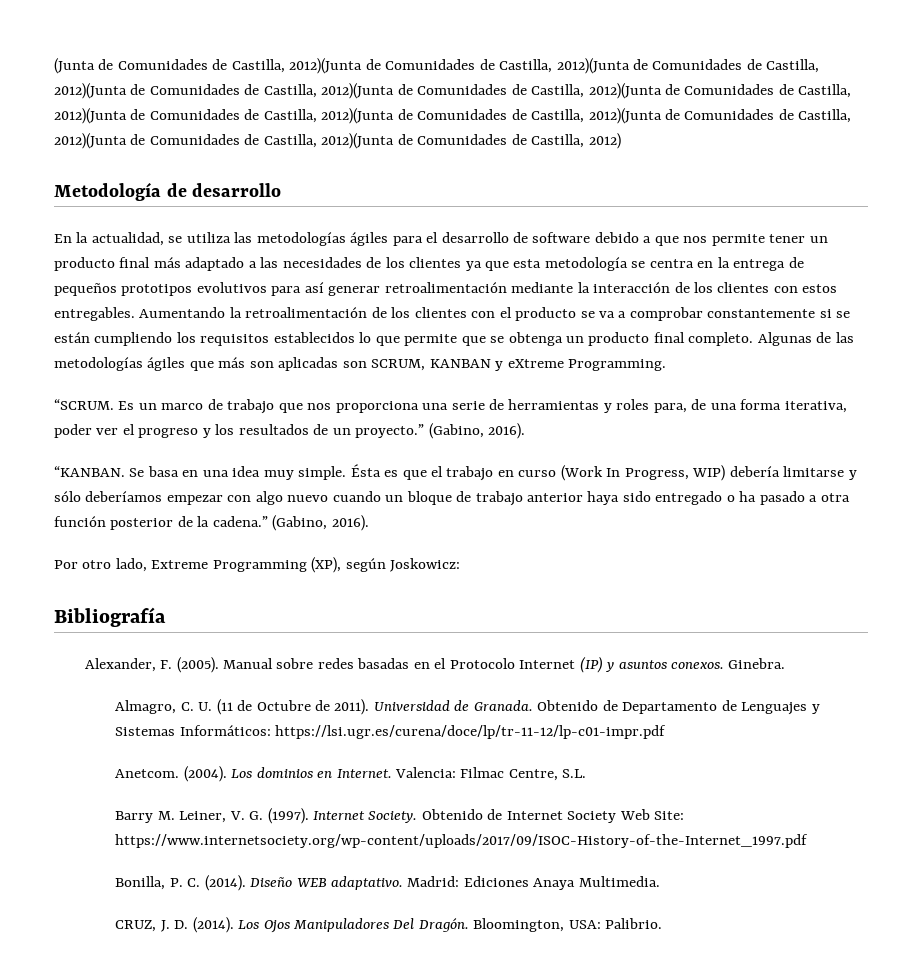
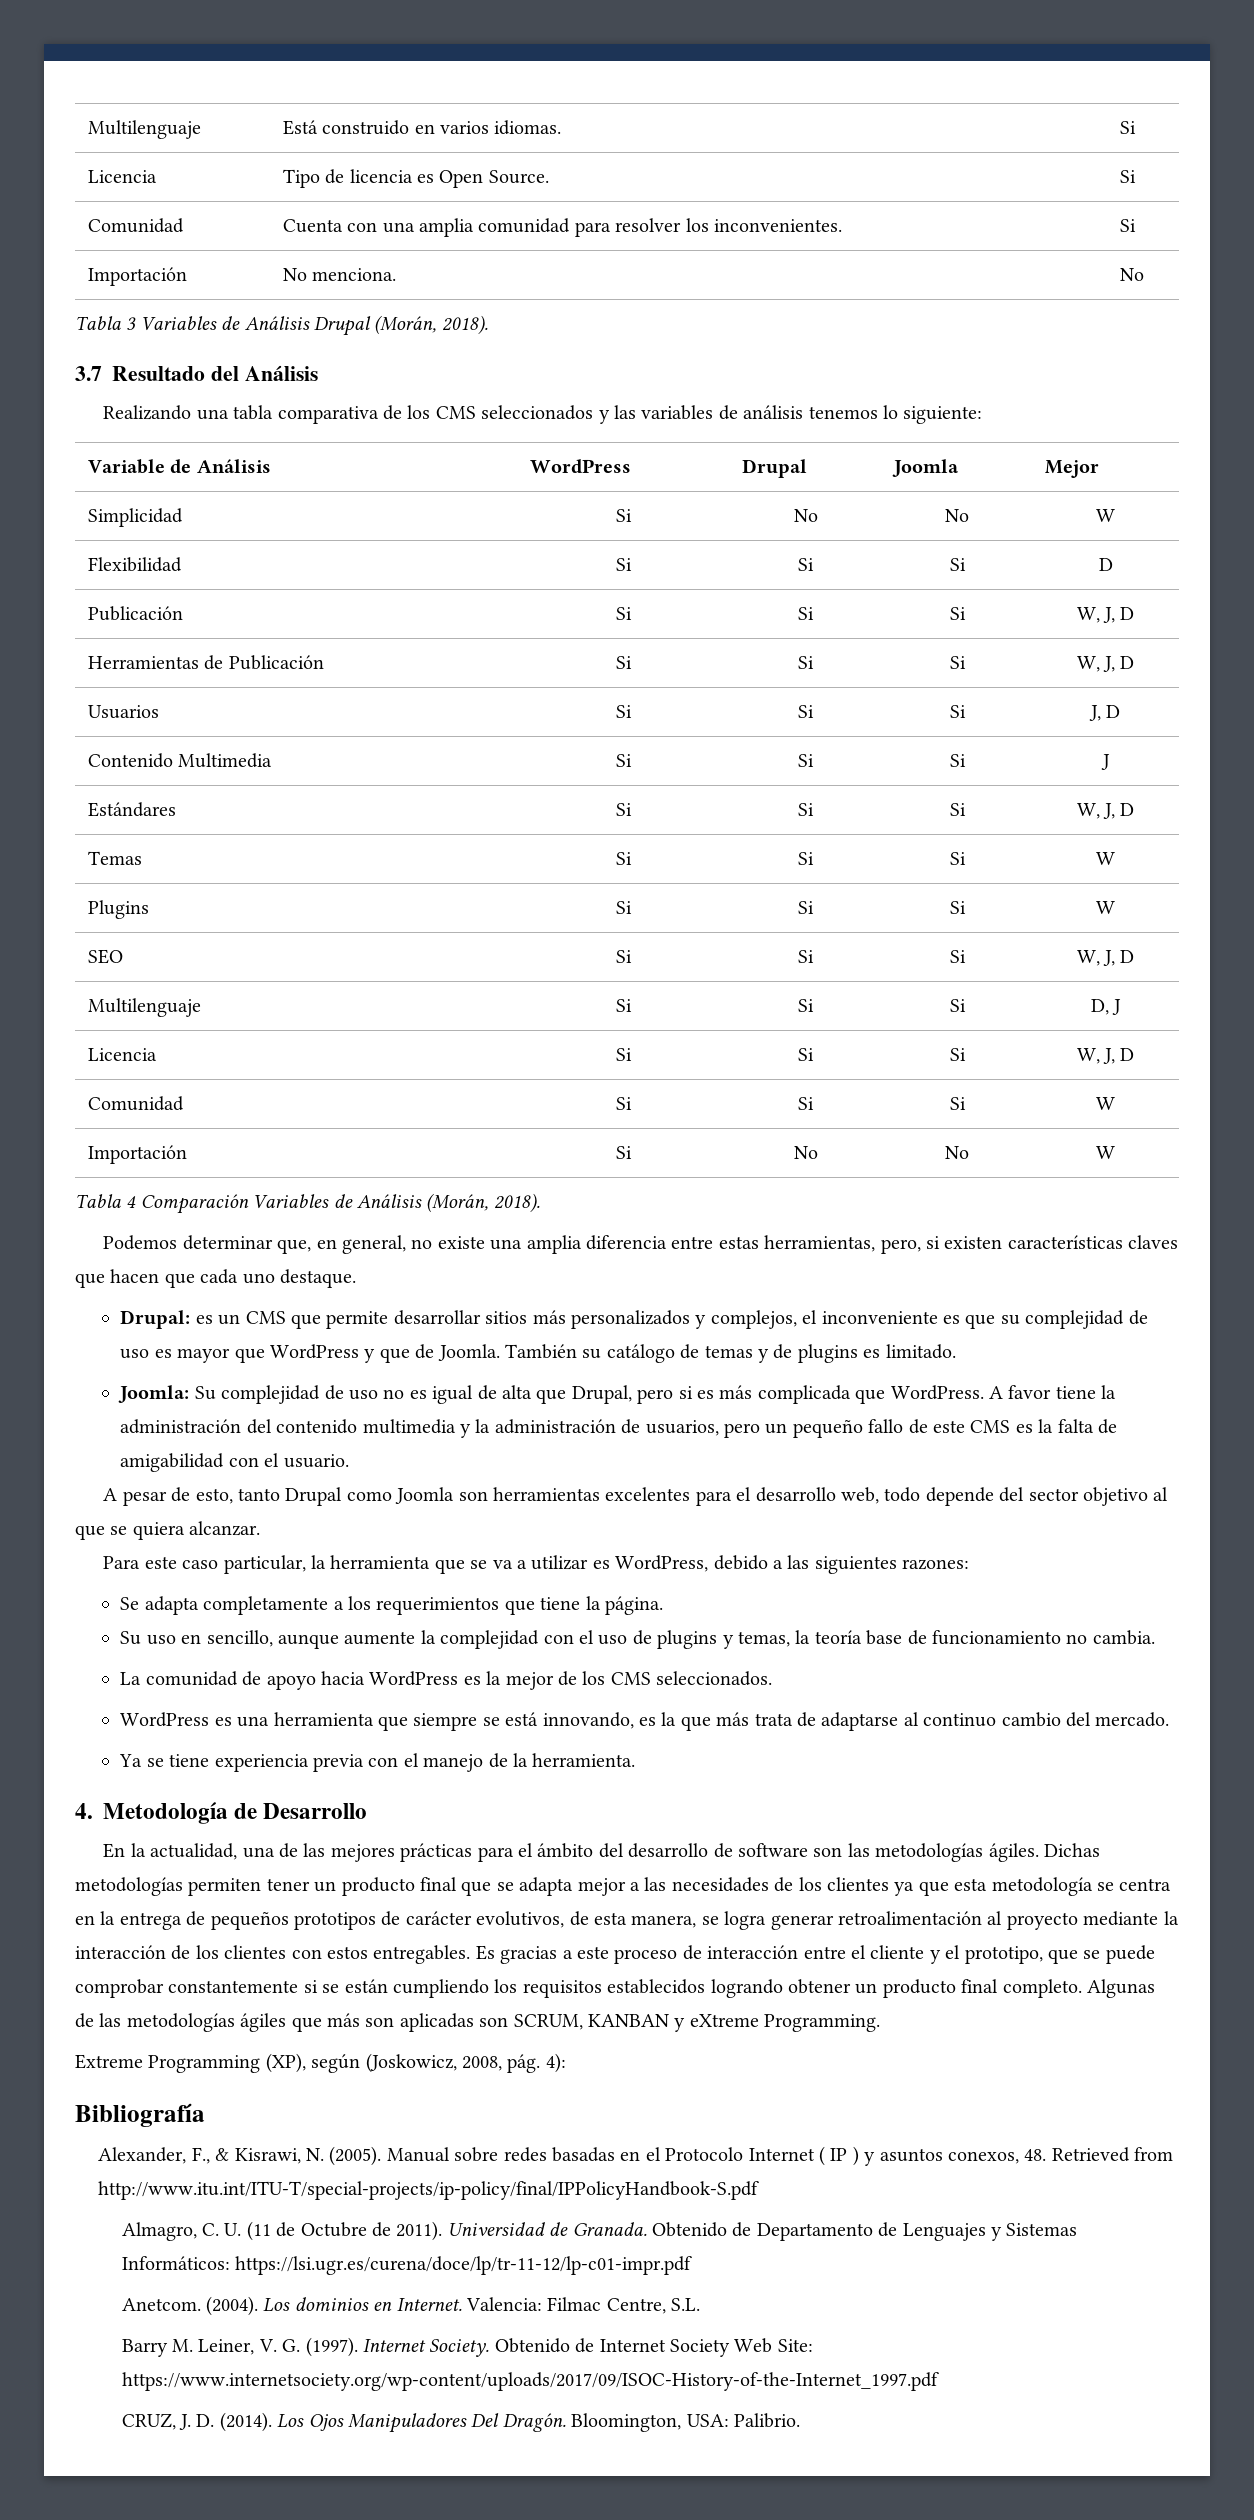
- (Junta de Comunidades de Castilla, 2012)(Junta de Comunidades de Castilla, 2012)(Junta de Comunidades de Castilla, 2012)(Junta de Comunidades de Castilla, 2012)(Junta de Comunidades de Castilla, 2012)(Junta de Comunidades de Castilla, 2012)(Junta de Comunidades de Castilla, 2012)(Junta de Comunidades de Castilla, 2012)(Junta de Comunidades de Castilla, 2012)(Junta de Comunidades de Castilla, 2012)(Junta de Comunidades de Castilla, 2012)
- Metodología de desarrollo
+ Multilenguaje | Está construido en varios idiomas. | Si
+ Licencia | Tipo de licencia es Open Source. | Si
+ Comunidad | Cuenta con una amplia comunidad para resolver los inconvenientes. | Si
+ Importación | No menciona. | No
+ Tabla 3 Variables de Análisis Drupal (Morán, 2018).
+ 3.7 Resultado del Análisis
+ Realizando una tabla comparativa de los CMS seleccionados y las variables de análisis tenemos lo siguiente:
+ Variable de Análisis | WordPress | Drupal | Joomla | Mejor
+ Simplicidad | Si | No | No | W
+ Flexibilidad | Si | Si | Si | D
+ Publicación | Si | Si | Si | W, J, D
+ Herramientas de Publicación | Si | Si | Si | W, J, D
+ Usuarios | Si | Si | Si | J, D
+ Contenido Multimedia | Si | Si | Si | J
+ Estándares | Si | Si | Si | W, J, D
+ Temas | Si | Si | Si | W
+ Plugins | Si | Si | Si | W
+ SEO | Si | Si | Si | W, J, D
+ Multilenguaje | Si | Si | Si | D, J
+ Licencia | Si | Si | Si | W, J, D
+ Comunidad | Si | Si | Si | W
+ Importación | Si | No | No | W
+ Tabla 4 Comparación Variables de Análisis (Morán, 2018).
+ Podemos determinar que, en general, no existe una amplia diferencia entre estas herramientas, pero, si existen características claves que hacen que cada uno destaque.
+ Drupal: es un CMS que permite desarrollar sitios más personalizados y complejos, el inconveniente es que su complejidad de uso es mayor que WordPress y que de Joomla. También su catálogo de temas y de plugins es limitado.
+ Joomla: Su complejidad de uso no es igual de alta que Drupal, pero si es más complicada que WordPress. A favor tiene la administración del contenido multimedia y la administración de usuarios, pero un pequeño fallo de este CMS es la falta de amigabilidad con el usuario.
+ A pesar de esto, tanto Drupal como Joomla son herramientas excelentes para el desarrollo web, todo depende del sector objetivo al que se quiera alcanzar.
+ Para este caso particular, la herramienta que se va a utilizar es WordPress, debido a las siguientes razones:
+ Se adapta completamente a los requerimientos que tiene la página.
+ Su uso en sencillo, aunque aumente la complejidad con el uso de plugins y temas, la teoría base de funcionamiento no cambia.
+ La comunidad de apoyo hacia WordPress es la mejor de los CMS seleccionados.
+ WordPress es una herramienta que siempre se está innovando, es la que más trata de adaptarse al continuo cambio del mercado.
+ Ya se tiene experiencia previa con el manejo de la herramienta.
+ 4. Metodología de Desarrollo
- En la actualidad, se utiliza las metodologías ágiles para el desarrollo de software debido a que nos permite tener un producto final más adaptado a las necesidades de los clientes ya que esta metodología se centra en la entrega de pequeños prototipos evolutivos para así generar retroalimentación mediante la interacción de los clientes con estos entregables.
+ En la actualidad, una de las mejores prácticas para el ámbito del desarrollo de software son las metodologías ágiles. Dichas metodologías permiten tener un producto final que se adapta mejor a las necesidades de los clientes ya que esta metodología se centra en la entrega de pequeños prototipos de carácter evolutivos, de esta manera, se logra generar retroalimentación al proyecto mediante la interacción de los clientes con estos entregables.
- Aumentando la retroalimentación de los clientes con el producto se va a comprobar constantemente si se están cumpliendo los requisitos establecidos lo que permite que se obtenga un producto final completo.
+ Es gracias a este proceso de interacción entre el cliente y el prototipo, que se puede comprobar constantemente si se están cumpliendo los requisitos establecidos logrando obtener un producto final completo.
- “SCRUM. Es un marco de trabajo que nos proporciona una serie de herramientas y roles para, de una forma iterativa, poder ver el progreso y los resultados de un proyecto.” (Gabino, 2016).
- “KANBAN. Se basa en una idea muy simple. Ésta es que el trabajo en curso (Work In Progress, WIP) debería limitarse y sólo deberíamos empezar con algo nuevo cuando un bloque de trabajo anterior haya sido entregado o ha pasado a otra función posterior de la cadena.” (Gabino, 2016).
- Por otro lado, Extreme Programming (XP), según Joskowicz:
+ Extreme Programming (XP), según (Joskowicz, 2008, pág. 4):
  Bibliografía
- Alexander, F. (2005).
+ Alexander, F., & Kisrawi, N. (2005).
- Manual sobre redes basadas en el Protocolo Internet (IP) y asuntos conexos. Ginebra.
+ Manual sobre redes basadas en el Protocolo Internet ( IP ) y asuntos conexos, 48. Retrieved from http://www.itu.int/ITU-T/special-projects/ip-policy/final/IPPolicyHandbook-S.pdf
- Bonilla, P. C. (2014). Diseño WEB adaptativo. Madrid: Ediciones Anaya Multimedia.

